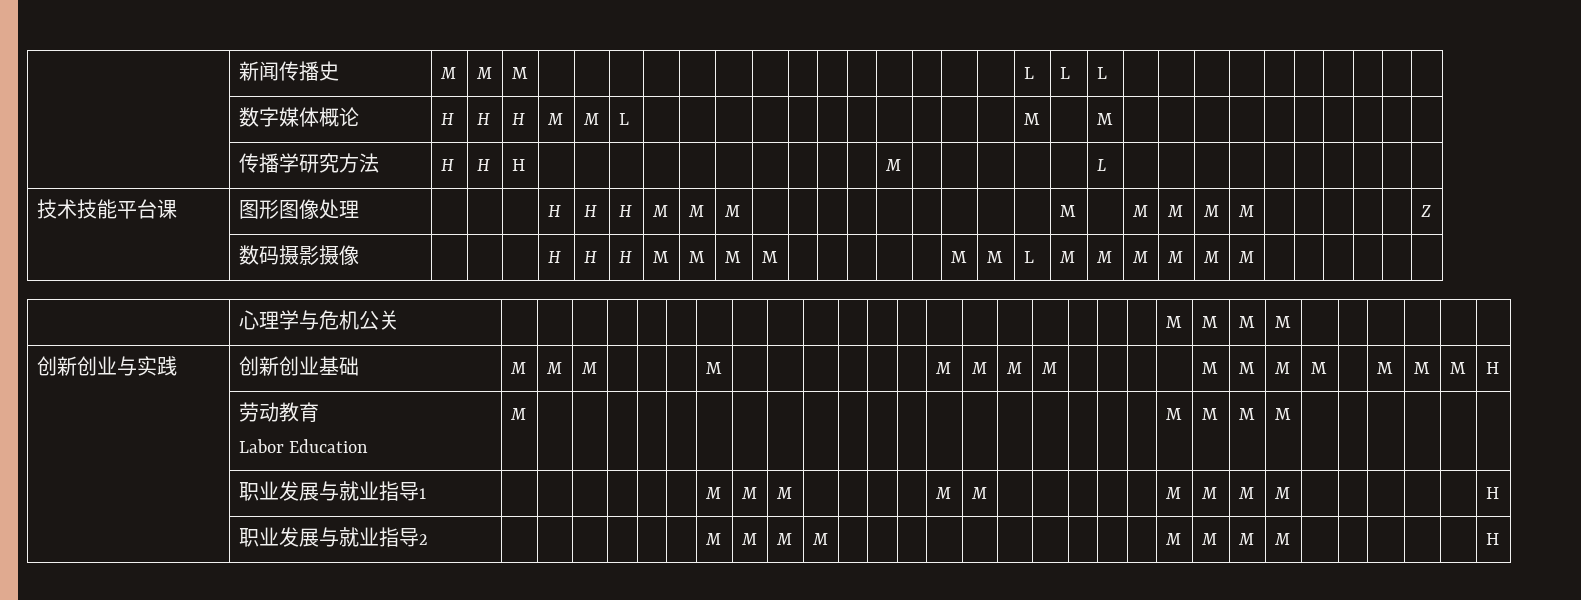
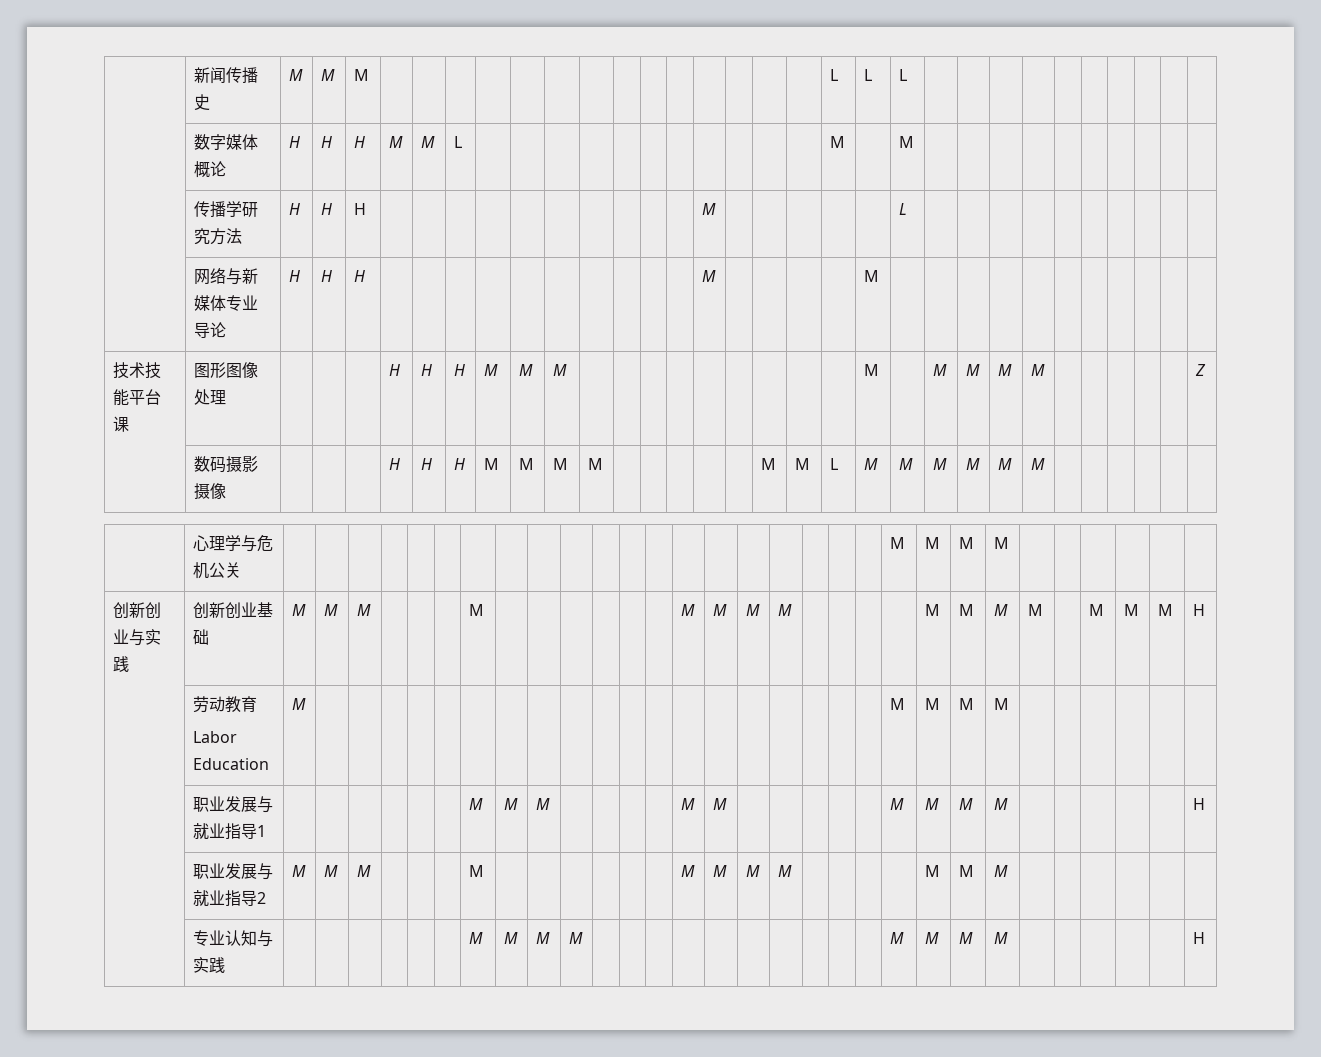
+ | 网络与新媒体专业导论 | H | H | H | | | | | | | | | | | M | | | | | M | | | | | | | | | | |
- | 职业发展与就业指导2 | | | | | | | M | M | M | M | | | | | | | | | | | M | M | M | M | | | | | | H
+ | 职业发展与就业指导2 | M | M | M | | | | M | | | | | | | M | M | M | M | | | | | M | M | M | | | | | |
+ | 专业认知与实践 | | | | | | | M | M | M | M | | | | | | | | | | | M | M | M | M | | | | | | H

